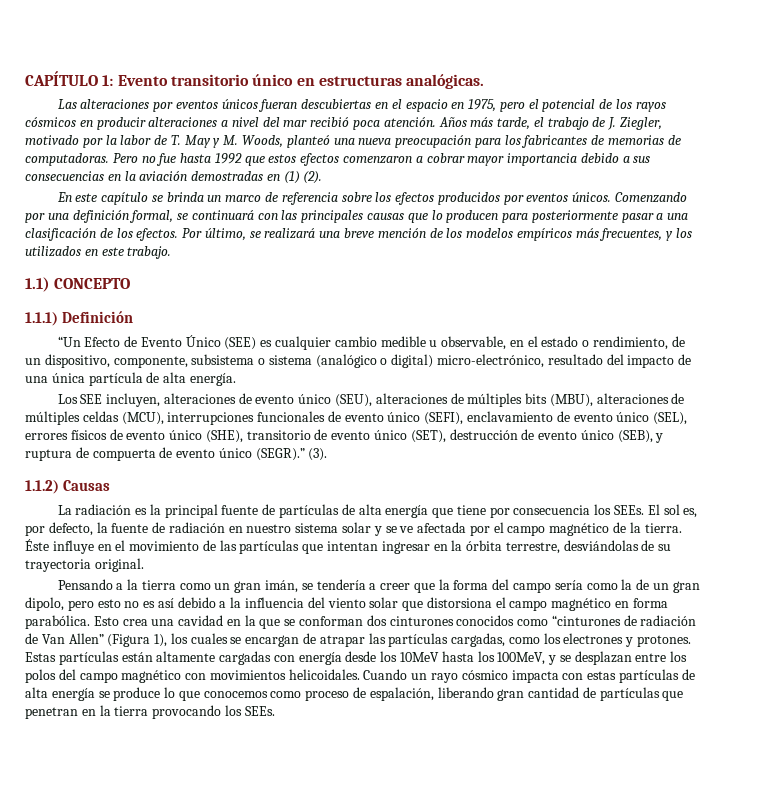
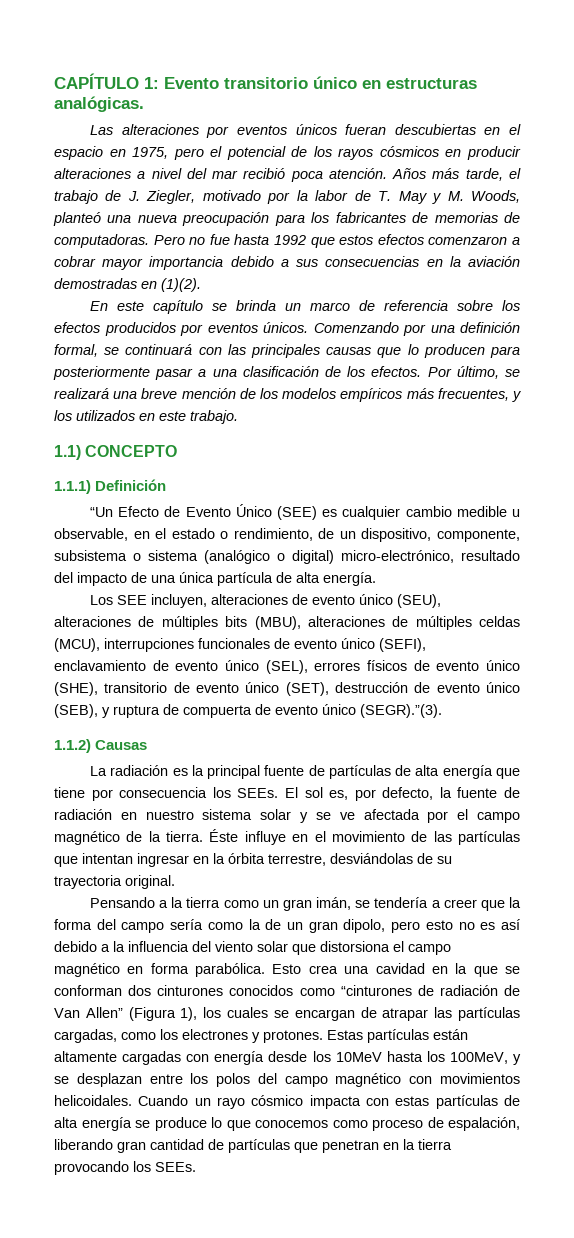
- Pero no fue hasta 1992 que estos efectos comenzaron a cobrar mayor importancia debido a sus consecuencias en la aviación demostradas en (1) (2).
+ Pero no fue hasta 1992 que estos efectos comenzaron a cobrar mayor importancia debido a sus consecuencias en la aviación demostradas en (1)(2).
- Los SEE incluyen, alteraciones de evento único (SEU), alteraciones de múltiples bits (MBU), alteraciones de múltiples celdas (MCU), interrupciones funcionales de evento único (SEFI), enclavamiento de evento único (SEL), errores físicos de evento único (SHE), transitorio de evento único (SET), destrucción de evento único (SEB), y ruptura de compuerta de evento único (SEGR).” (3).
+ Los SEE incluyen, alteraciones de evento único (SEU), alteraciones de múltiples bits (MBU), alteraciones de múltiples celdas (MCU), interrupciones funcionales de evento único (SEFI), enclavamiento de evento único (SEL), errores físicos de evento único (SHE), transitorio de evento único (SET), destrucción de evento único (SEB), y ruptura de compuerta de evento único (SEGR).”(3).

